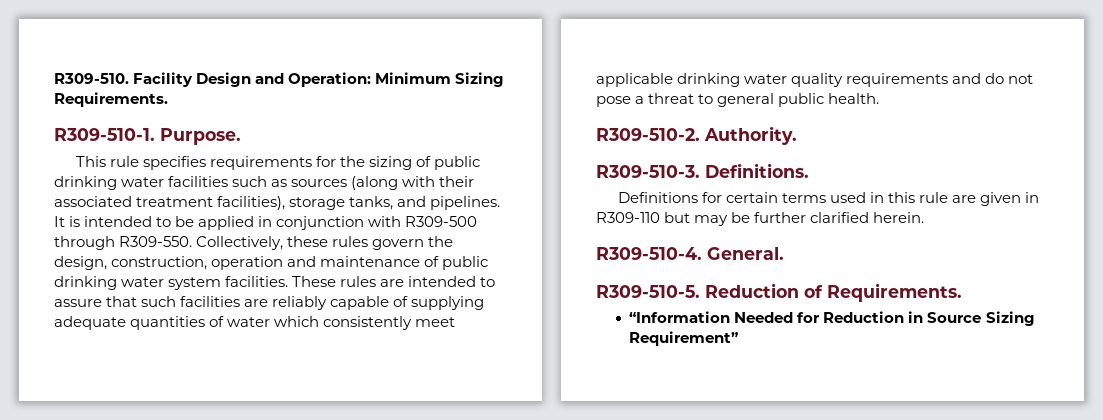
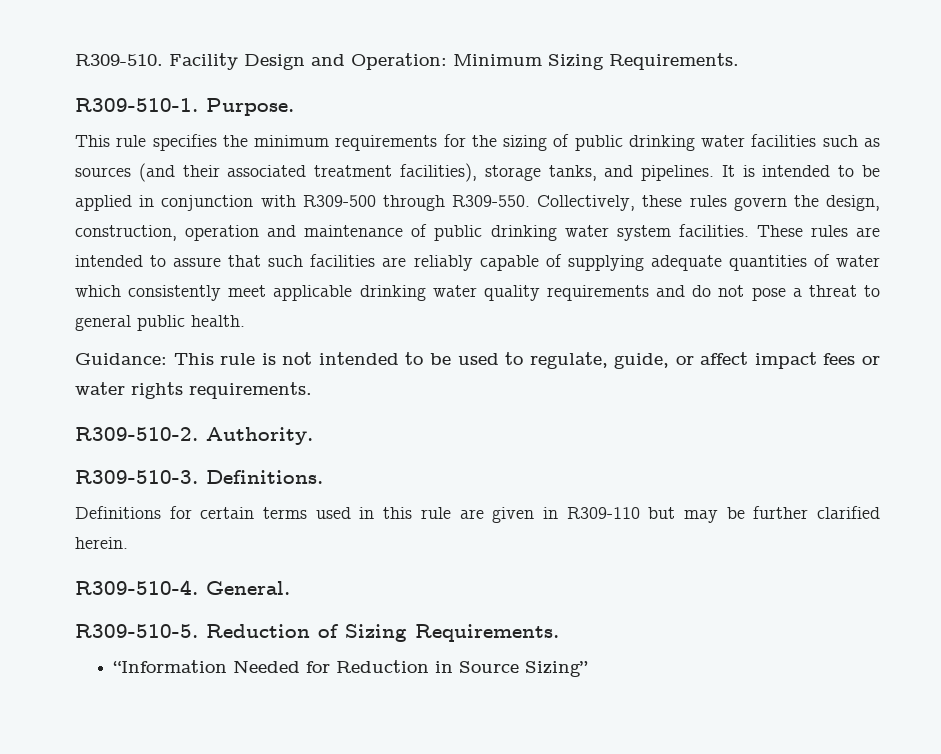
- This rule specifies requirements for the sizing of public drinking water facilities such as sources (along with their associated treatment facilities), storage tanks, and pipelines.
+ This rule specifies the minimum requirements for the sizing of public drinking water facilities such as sources (and their associated treatment facilities), storage tanks, and pipelines.
+ Guidance: This rule is not intended to be used to regulate, guide, or affect impact fees or water rights requirements.
- Reduction of Requirements.
+ Reduction of Sizing Requirements.
- “Information Needed for Reduction in Source Sizing Requirement”
+ “Information Needed for Reduction in Source Sizing”

